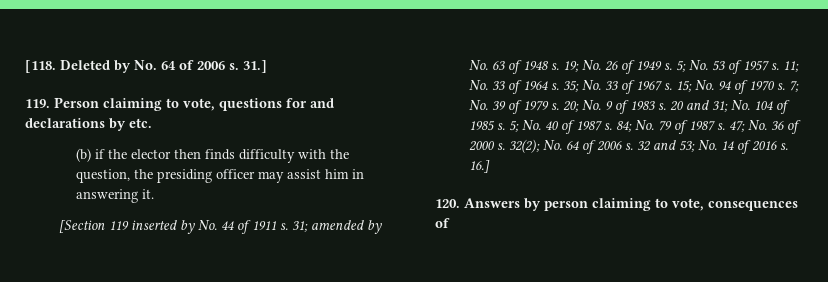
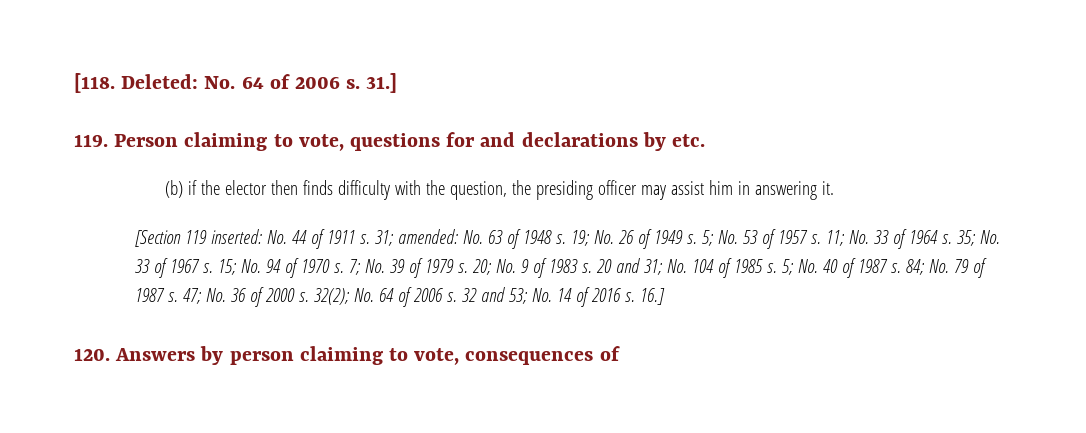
- [118. Deleted by No. 64 of 2006 s.
+ [118. Deleted: No. 64 of 2006 s.
- [Section 119 inserted by No. 44 of 1911 s.
+ [Section 119 inserted: No. 44 of 1911 s.
- 31; amended by No. 63 of 1948 s.
+ 31; amended: No. 63 of 1948 s.

